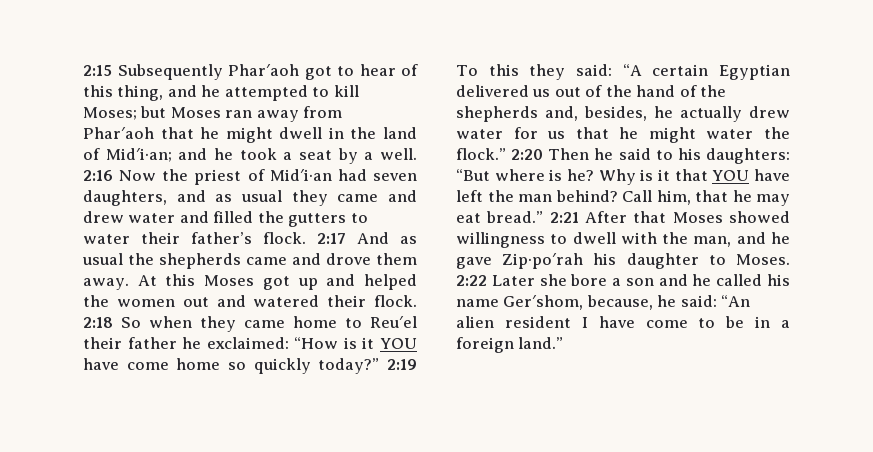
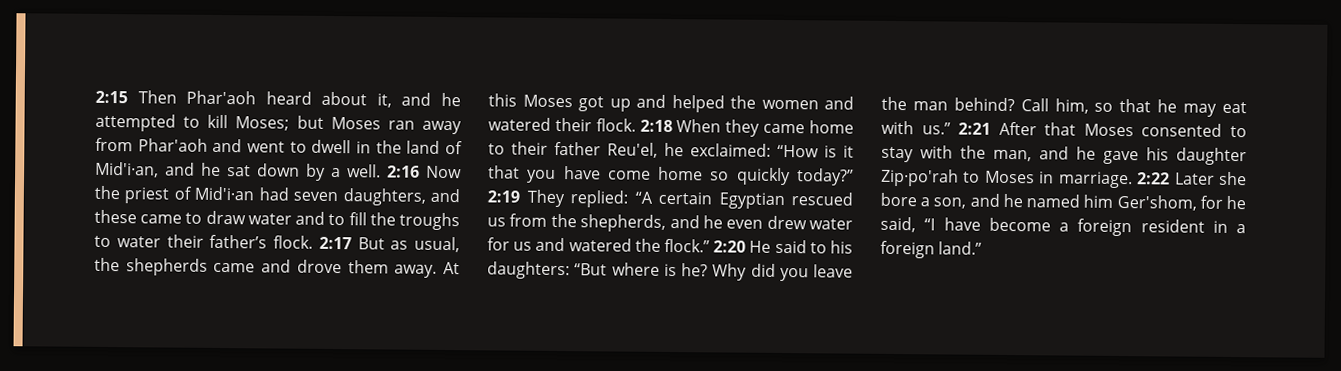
- 2:15 Subsequently Phar′aoh got to hear of this thing, and he attempted to kill Moses; but Moses ran away from Phar′aoh that he might dwell in the land of Mid′i·an; and he took a seat by a well.
+ 2:15 Then Phar′aoh heard about it, and he attempted to kill Moses; but Moses ran away from Phar′aoh and went to dwell in the land of Mid′i·an, and he sat down by a well.
- 2:16 Now the priest of Mid′i·an had seven daughters, and as usual they came and drew water and filled the gutters to water their father’s flock.
+ 2:16 Now the priest of Mid′i·an had seven daughters, and these came to draw water and to fill the troughs to water their father’s flock.
- 2:17 And as usual the shepherds came and drove them away.
+ 2:17 But as usual, the shepherds came and drove them away.
- At this Moses got up and helped the women out and watered their flock.
+ At this Moses got up and helped the women and watered their flock.
- 2:18 So when they came home to Reu′el their father he exclaimed: “How is it YOU have come home so quickly today?”
+ 2:18 When they came home to their father Reu′el, he exclaimed: “How is it that you have come home so quickly today?”
- 2:19 To this they said: “A certain Egyptian delivered us out of the hand of the shepherds and, besides, he actually drew water for us that he might water the flock.”
+ 2:19 They replied: “A certain Egyptian rescued us from the shepherds, and he even drew water for us and watered the flock.”
- 2:20 Then he said to his daughters: “But where is he?
+ 2:20 He said to his daughters: “But where is he?
- Why is it that YOU have left the man behind?
+ Why did you leave the man behind?
- Call him, that he may eat bread.”
+ Call him, so that he may eat with us.”
- 2:21 After that Moses showed willingness to dwell with the man, and he gave Zip·po′rah his daughter to Moses.
+ 2:21 After that Moses consented to stay with the man, and he gave his daughter Zip·po′rah to Moses in marriage.
- 2:22 Later she bore a son and he called his name Ger′shom, because, he said: “An alien resident I have come to be in a foreign land.”
+ 2:22 Later she bore a son, and he named him Ger′shom, for he said, “I have become a foreign resident in a foreign land.”

